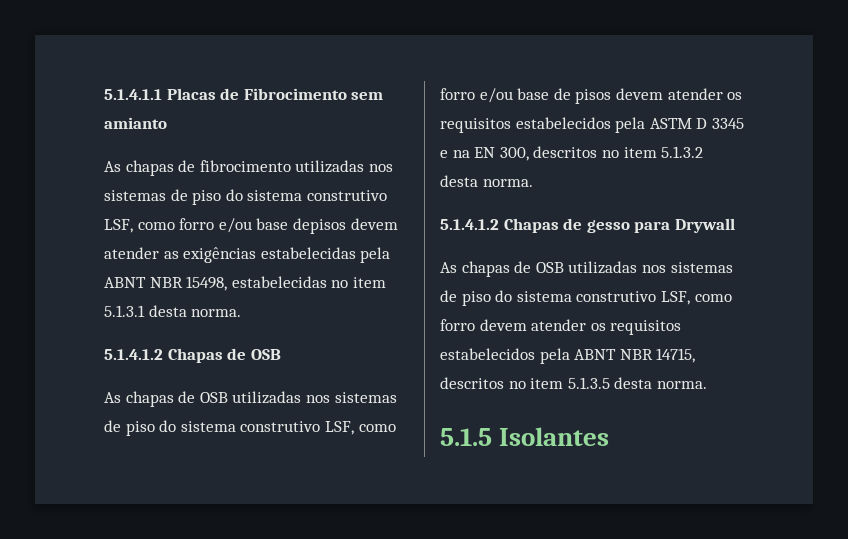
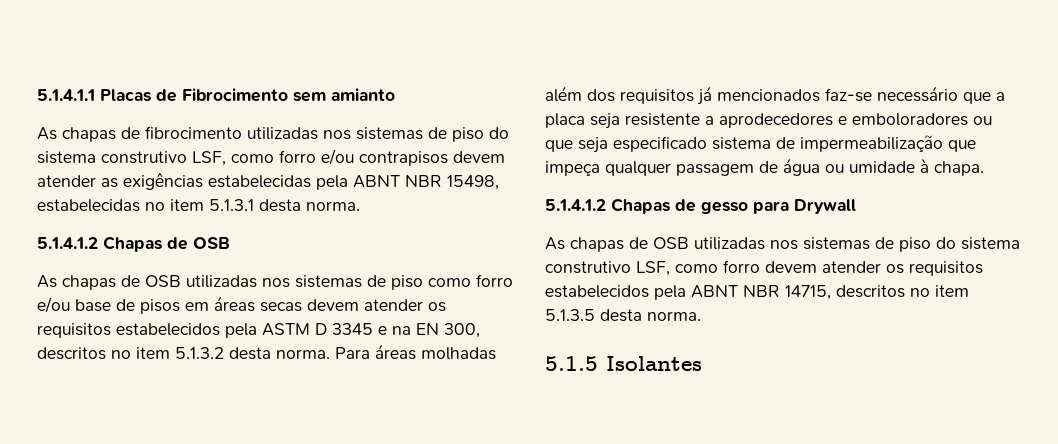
- As chapas de fibrocimento utilizadas nos sistemas de piso do sistema construtivo LSF, como forro e/ou base depisos devem atender as exigências estabelecidas pela ABNT NBR 15498, estabelecidas no item 5.1.3.1 desta norma.
+ As chapas de fibrocimento utilizadas nos sistemas de piso do sistema construtivo LSF, como forro e/ou contrapisos devem atender as exigências estabelecidas pela ABNT NBR 15498, estabelecidas no item 5.1.3.1 desta norma.
- As chapas de OSB utilizadas nos sistemas de piso do sistema construtivo LSF, como forro e/ou base de pisos devem atender os requisitos estabelecidos pela ASTM D 3345 e na EN 300, descritos no item 5.1.3.2 desta norma.
+ As chapas de OSB utilizadas nos sistemas de piso como forro e/ou base de pisos em áreas secas devem atender os requisitos estabelecidos pela ASTM D 3345 e na EN 300, descritos no item 5.1.3.2 desta norma. Para áreas molhadas além dos requisitos já mencionados faz-se necessário que a placa seja resistente a aprodecedores e emboloradores ou que seja especificado sistema de impermeabilização que impeça qualquer passagem de água ou umidade à chapa.

